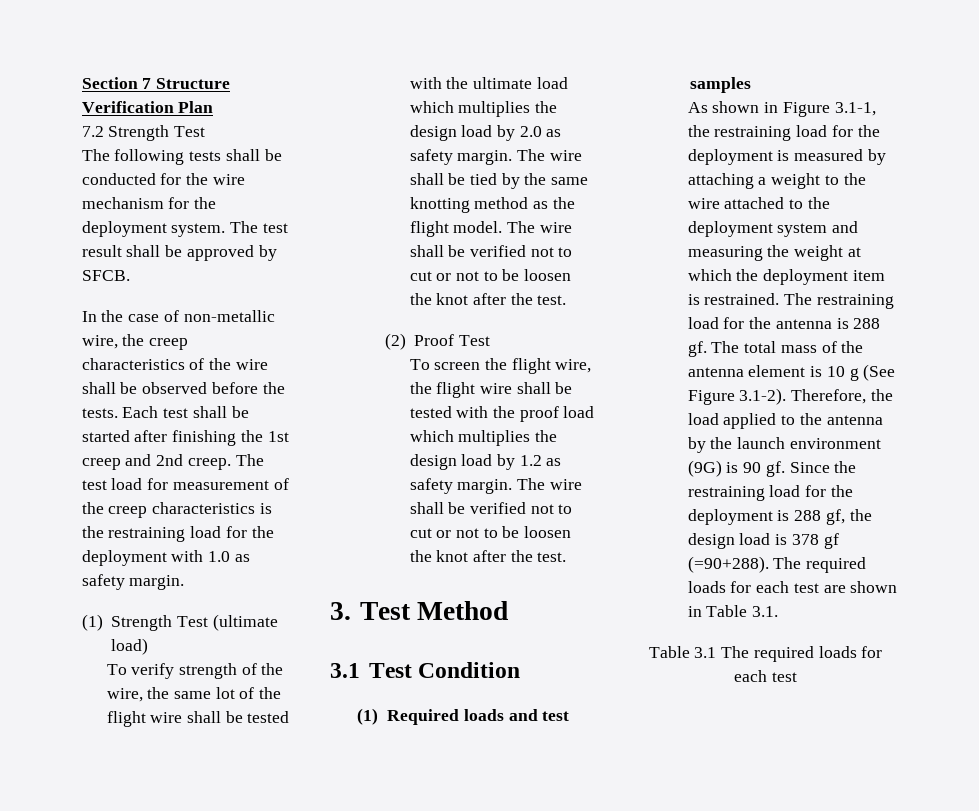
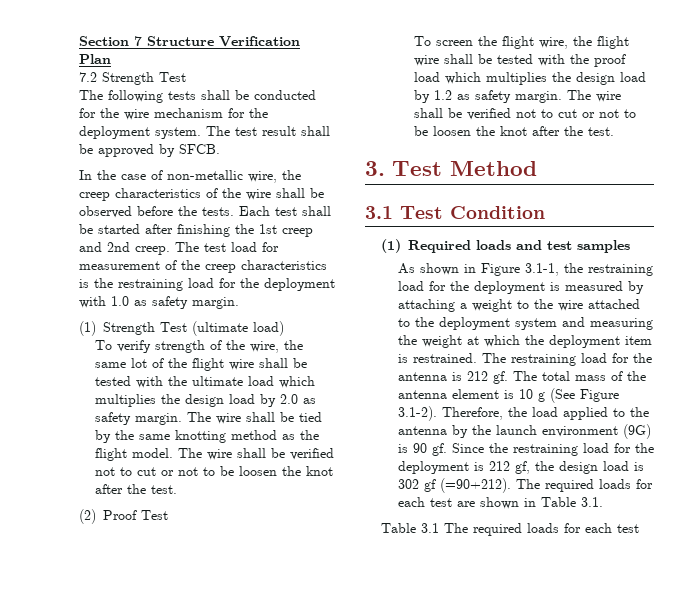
- The restraining load for the antenna is 288 gf.
+ The restraining load for the antenna is 212 gf.
- Since the restraining load for the deployment is 288 gf, the design load is 378 gf (=90+288).
+ Since the restraining load for the deployment is 212 gf, the design load is 302 gf (=90+212).

